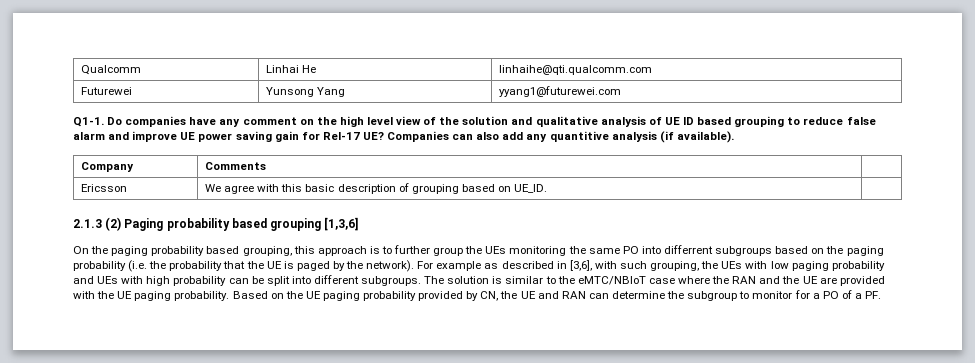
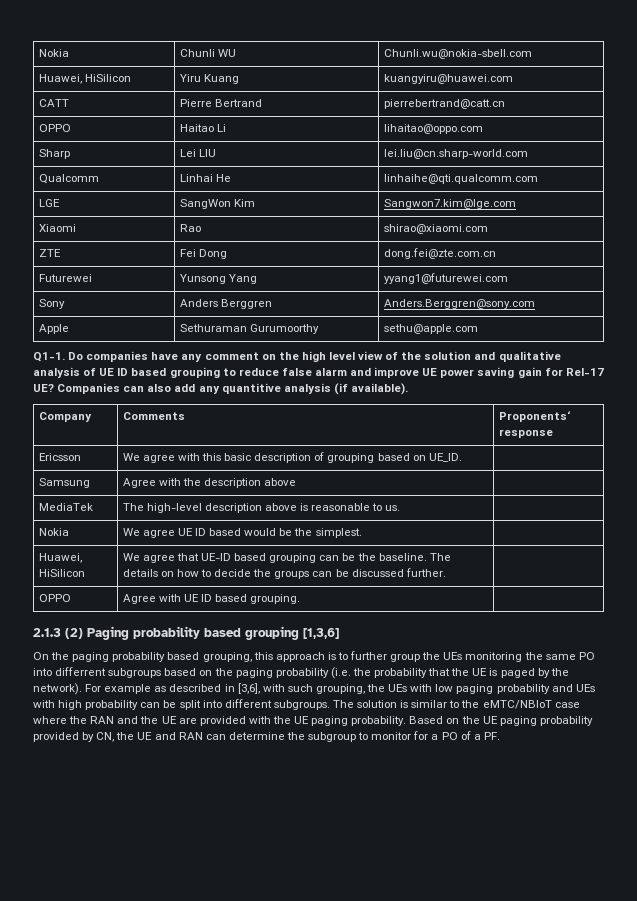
+ Nokia | Chunli WU | Chunli.wu@nokia-sbell.com
+ Huawei, HiSilicon | Yiru Kuang | kuangyiru@huawei.com
+ CATT | Pierre Bertrand | pierrebertrand@catt.cn
+ OPPO | Haitao Li | lihaitao@oppo.com
+ Sharp | Lei LIU | lei.liu@cn.sharp-world.com
  Qualcomm | Linhai He | linhaihe@qti.qualcomm.com
+ LGE | SangWon Kim | Sangwon7.kim@lge.com
+ Xiaomi | Rao | shirao@xiaomi.com
+ ZTE | Fei Dong | dong.fei@zte.com.cn
  Futurewei | Yunsong Yang | yyang1@futurewei.com
+ Sony | Anders Berggren | Anders.Berggren@sony.com
+ Apple | Sethuraman Gurumoorthy | sethu@apple.com
- Company | Comments |
+ Company | Comments | Proponents‘ response
+ Samsung | Agree with the description above |
+ MediaTek | The high-level description above is reasonable to us. |
+ Nokia | We agree UE ID based would be the simplest. |
+ Huawei, HiSilicon | We agree that UE-ID based grouping can be the baseline. The details on how to decide the groups can be discussed further. |
+ OPPO | Agree with UE ID based grouping. |

